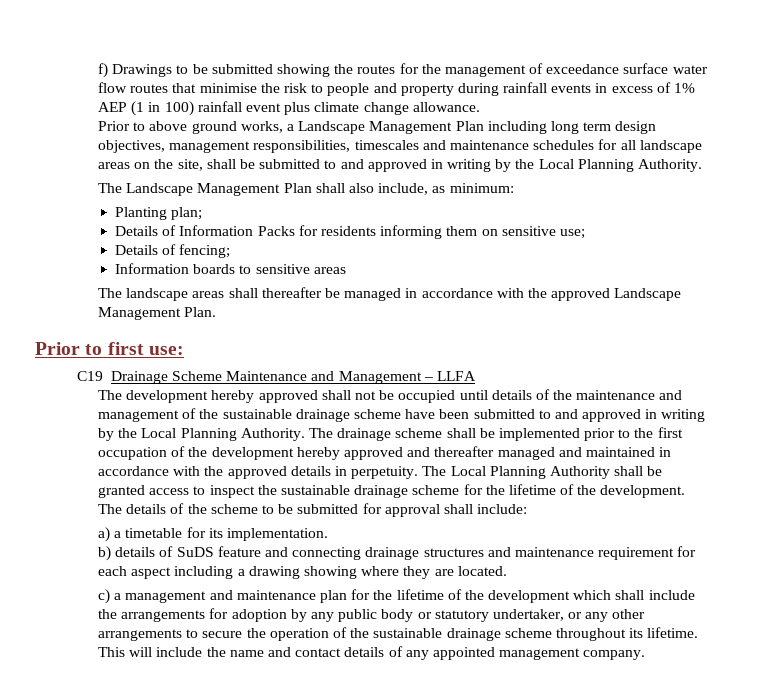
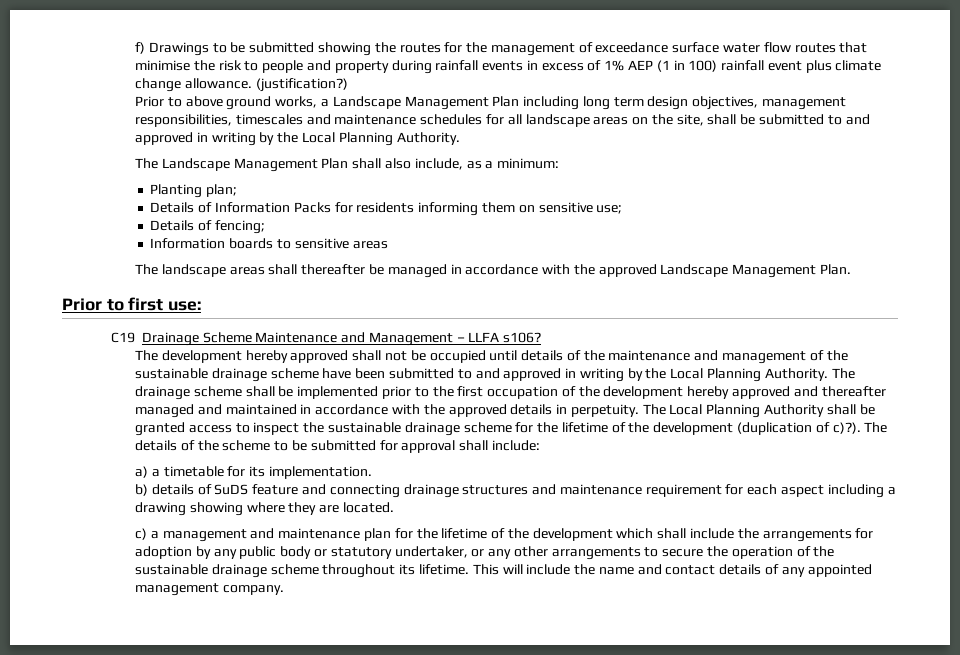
+ (justification?)
- The Landscape Management Plan shall also include, as minimum:
+ The Landscape Management Plan shall also include, as a minimum:
- C19 Drainage Scheme Maintenance and Management – LLFA
+ C19 Drainage Scheme Maintenance and Management – LLFA s106?
- The Local Planning Authority shall be granted access to inspect the sustainable drainage scheme for the lifetime of the development.
+ The Local Planning Authority shall be granted access to inspect the sustainable drainage scheme for the lifetime of the development (duplication of c)?).

